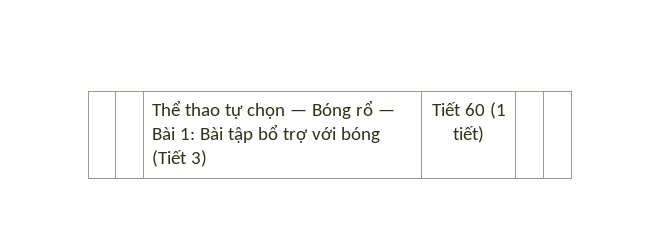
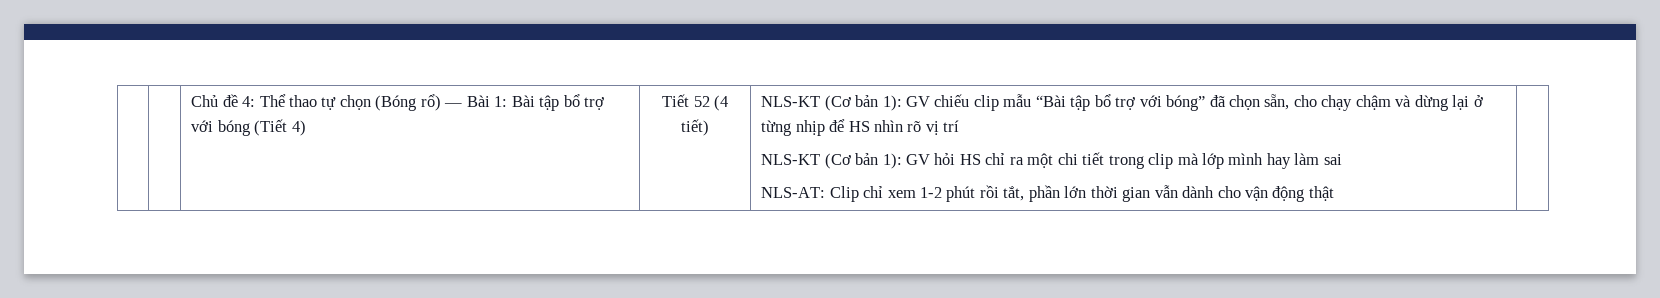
- Thể thao tự chọn — Bóng rổ — Bài 1: Bài tập bổ trợ với bóng (Tiết 3)
+ Chủ đề 4: Thể thao tự chọn (Bóng rổ) — Bài 1: Bài tập bổ trợ với bóng (Tiết 4)
- Tiết 60 (1 tiết)
+ Tiết 52 (4 tiết)
+ NLS-KT (Cơ bản 1): GV chiếu clip mẫu “Bài tập bổ trợ với bóng” đã chọn sẵn, cho chạy chậm và dừng lại ở từng nhịp để HS nhìn rõ vị trí
+ NLS-KT (Cơ bản 1): GV hỏi HS chỉ ra một chi tiết trong clip mà lớp mình hay làm sai
+ NLS-AT: Clip chỉ xem 1-2 phút rồi tắt, phần lớn thời gian vẫn dành cho vận động thật

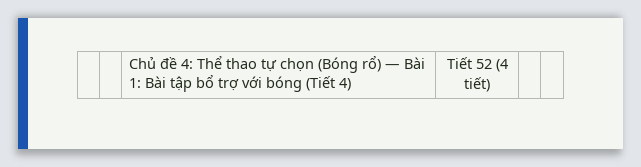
- NLS-KT (Cơ bản 1): GV chiếu clip mẫu “Bài tập bổ trợ với bóng” đã chọn sẵn, cho chạy chậm và dừng lại ở từng nhịp để HS nhìn rõ vị trí
- NLS-KT (Cơ bản 1): GV hỏi HS chỉ ra một chi tiết trong clip mà lớp mình hay làm sai
- NLS-AT: Clip chỉ xem 1-2 phút rồi tắt, phần lớn thời gian vẫn dành cho vận động thật

